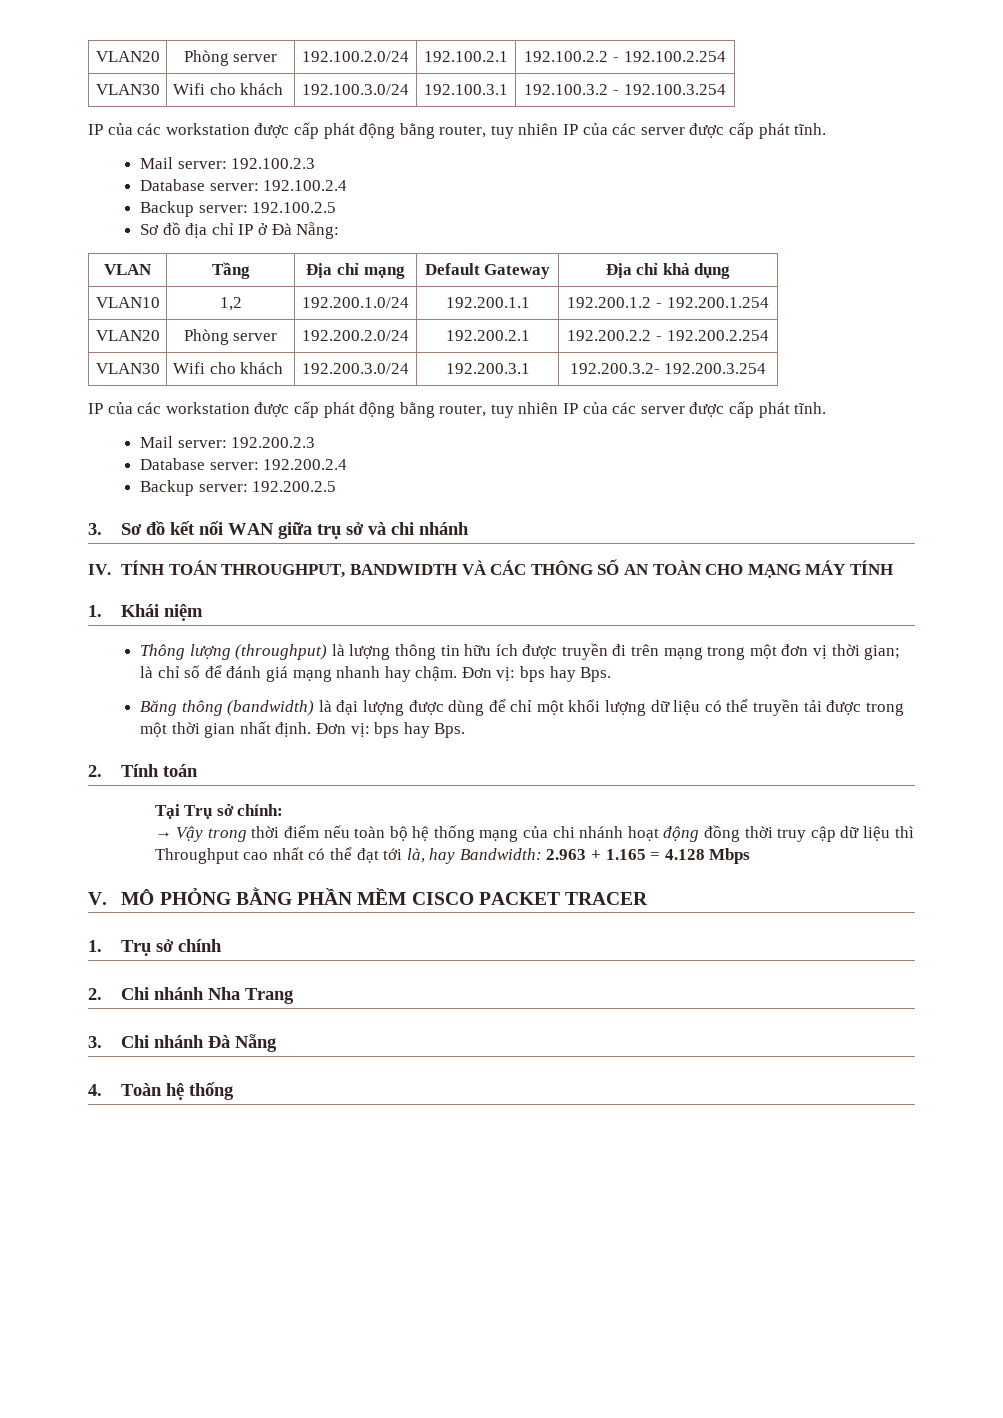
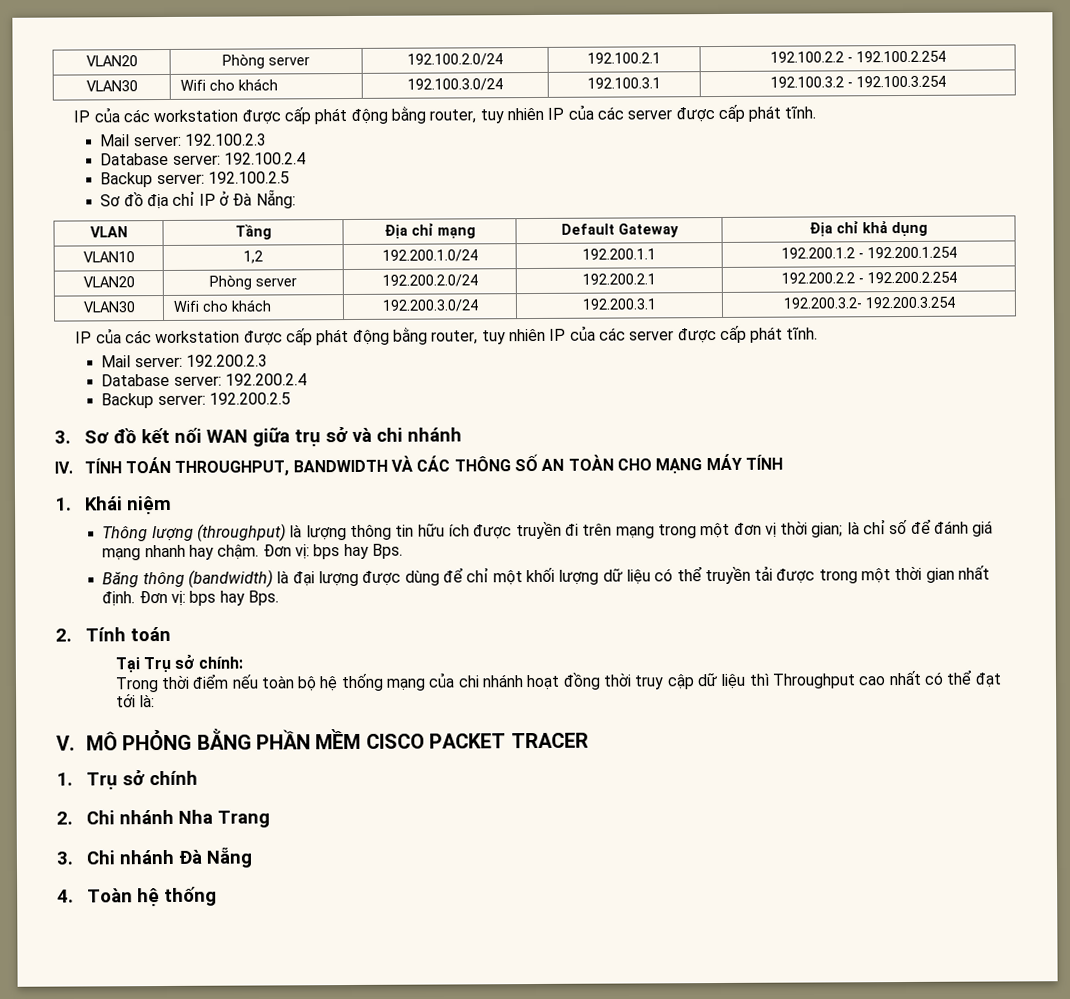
- → Vậy trong thời điểm nếu toàn bộ hệ thống mạng của chi nhánh hoạt động đồng thời truy cập dữ liệu thì Throughput cao nhất có thể đạt tới là, hay Bandwidth: 2.963 + 1.165 = 4.128 Mbps
+ Trong thời điểm nếu toàn bộ hệ thống mạng của chi nhánh hoạt đồng thời truy cập dữ liệu thì Throughput cao nhất có thể đạt tới là:

